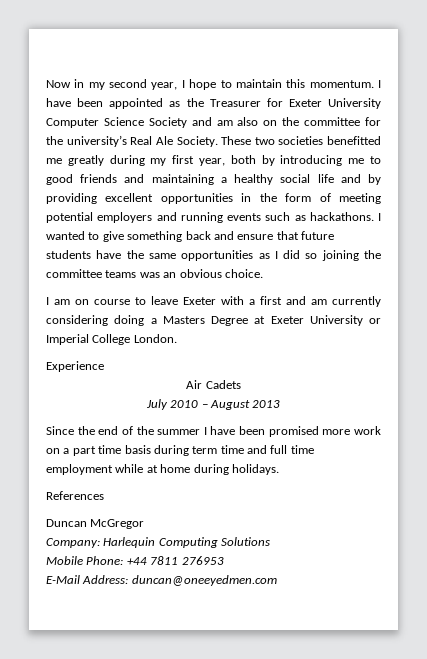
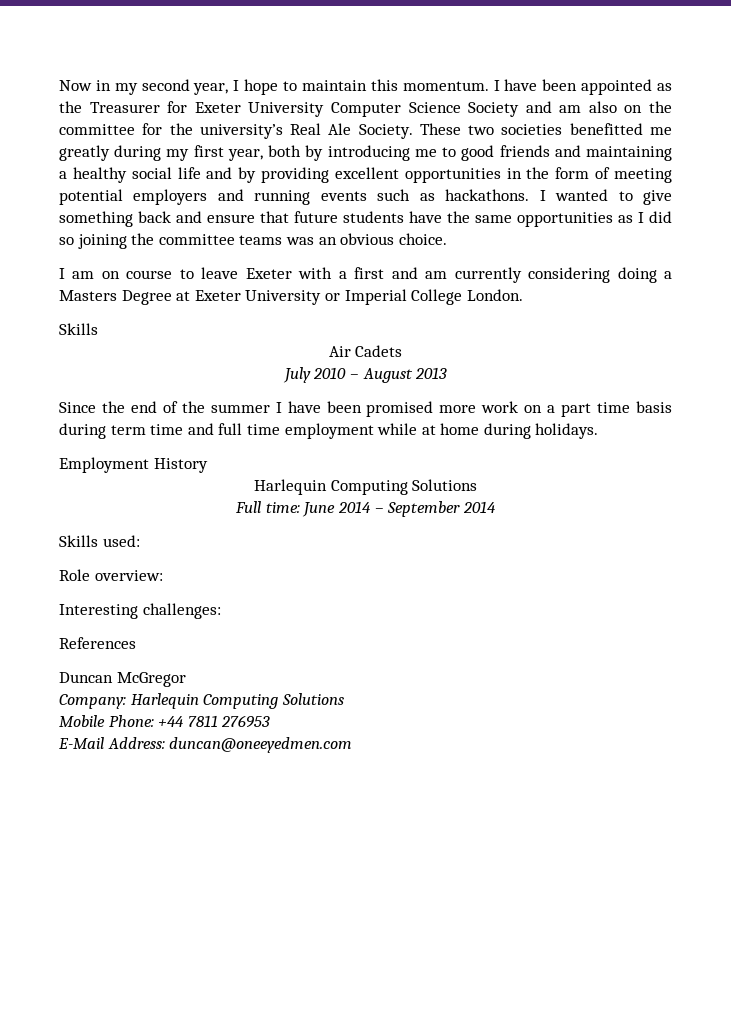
  I am on course to leave Exeter with a first and am currently considering doing a Masters Degree at Exeter University or Imperial College London.
- Experience
+ Skills
+ Employment History
+ Harlequin Computing Solutions
+ Full time: June 2014 – September 2014
+ Skills used:
+ Role overview:
+ Interesting challenges:

